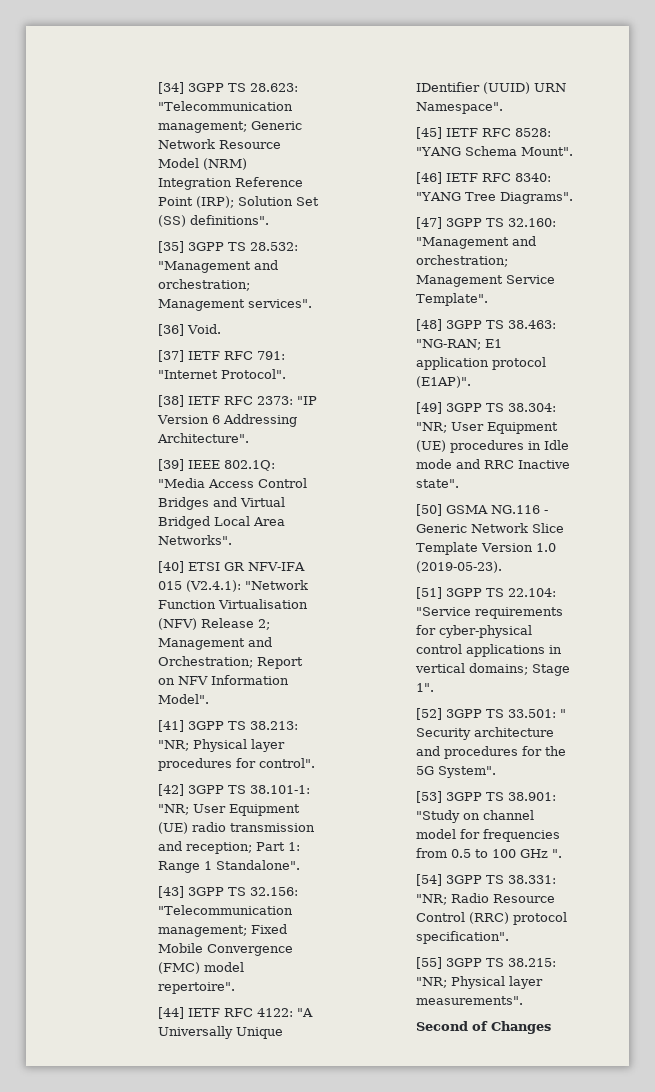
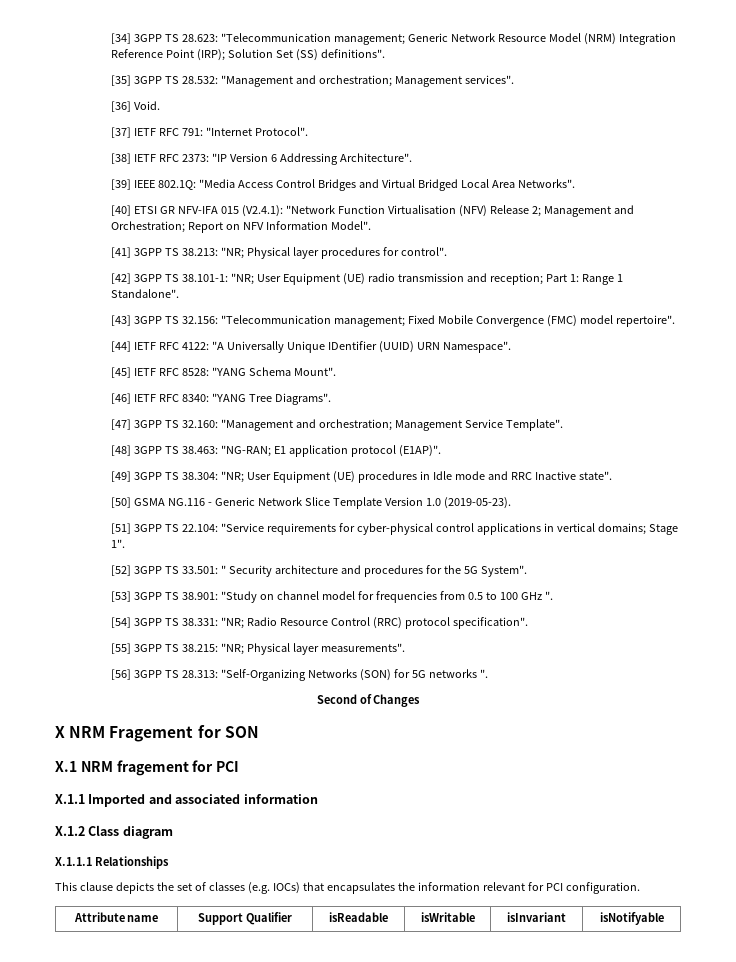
+ [56] 3GPP TS 28.313: "Self-Organizing Networks (SON) for 5G networks ".
  Second of Changes
+ X NRM Fragement for SON
+ X.1 NRM fragement for PCI
+ X.1.1 Imported and associated information
+ X.1.2 Class diagram
+ X.1.1.1 Relationships
+ This clause depicts the set of classes (e.g. IOCs) that encapsulates the information relevant for PCI configuration.
+ Attribute name | Support Qualifier | isReadable | isWritable | isInvariant | isNotifyable

